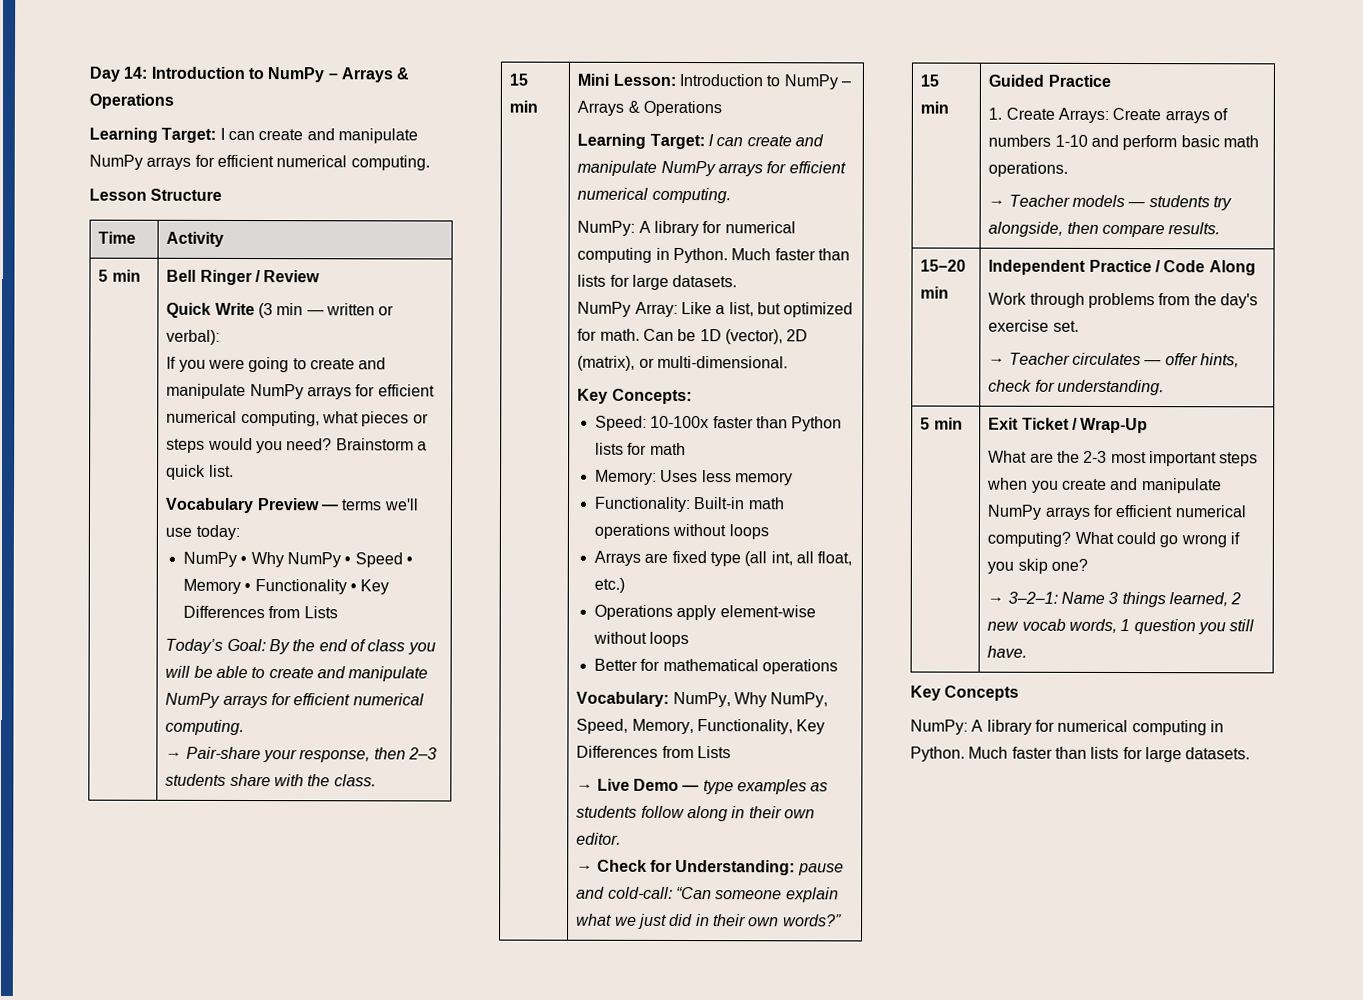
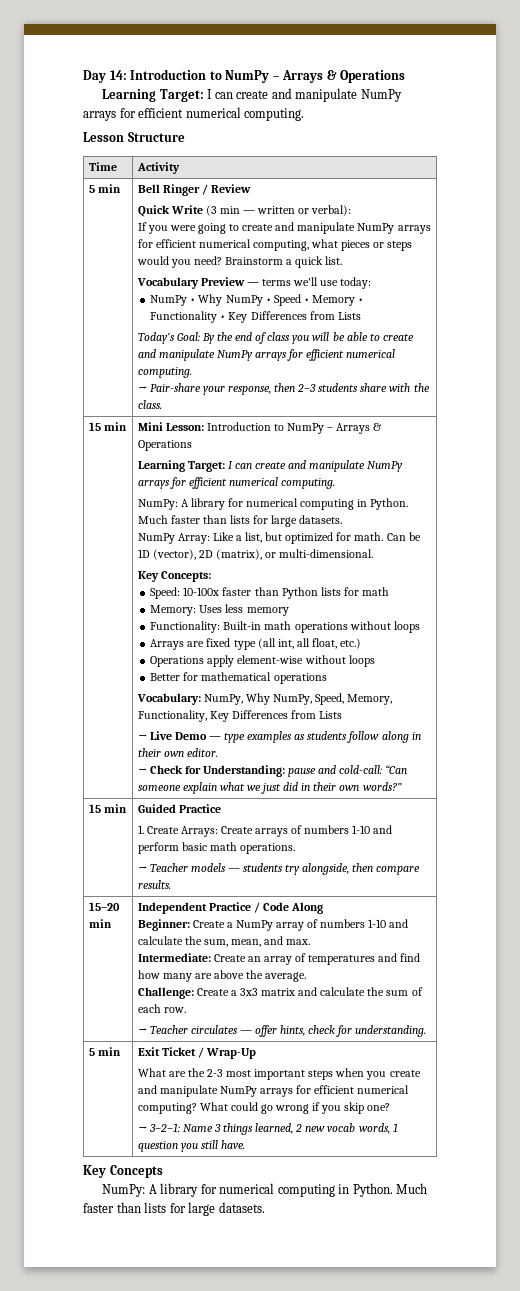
- Work through problems from the day's exercise set.
+ Beginner: Create a NumPy array of numbers 1-10 and calculate the sum, mean, and max.
+ Intermediate: Create an array of temperatures and find how many are above the average.
+ Challenge: Create a 3x3 matrix and calculate the sum of each row.

